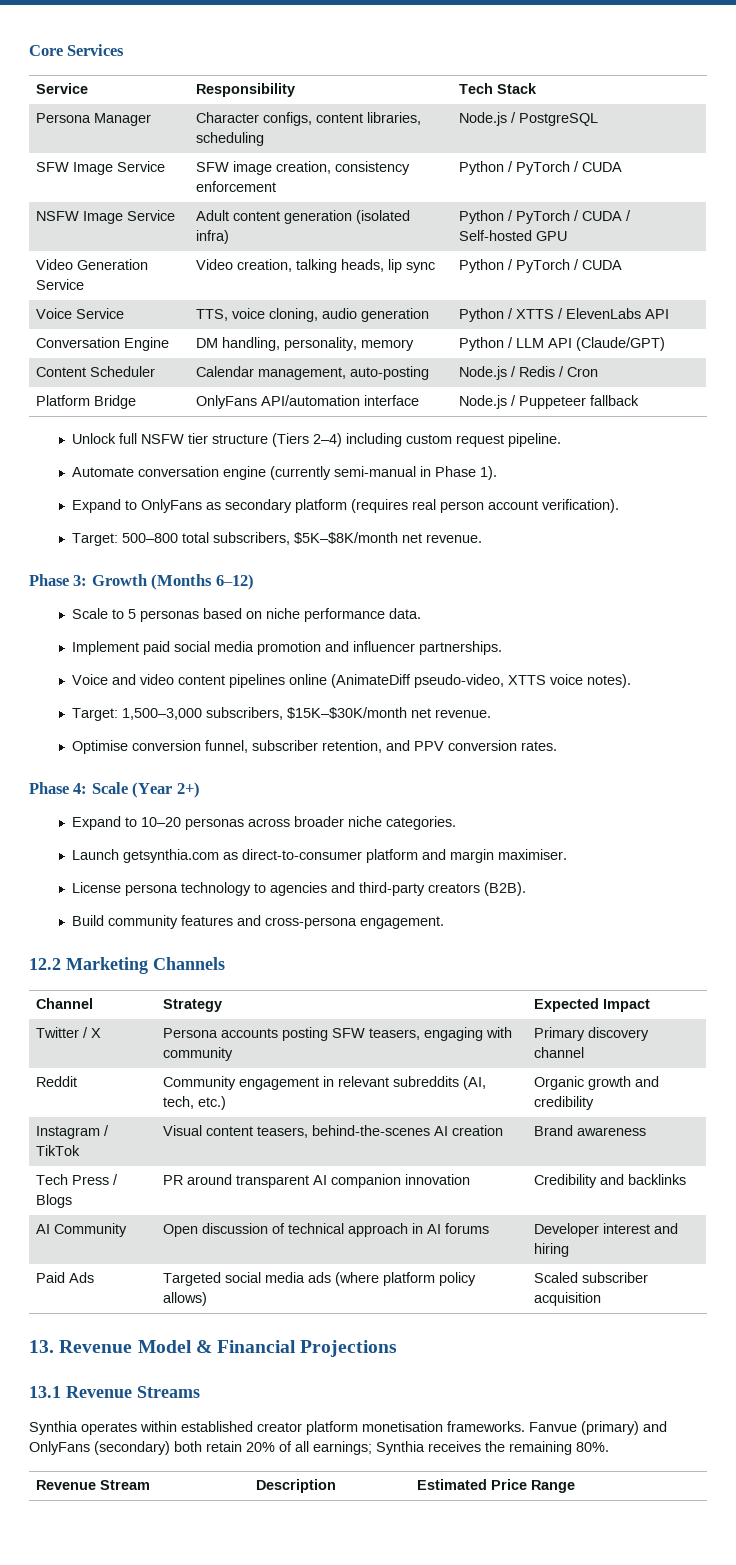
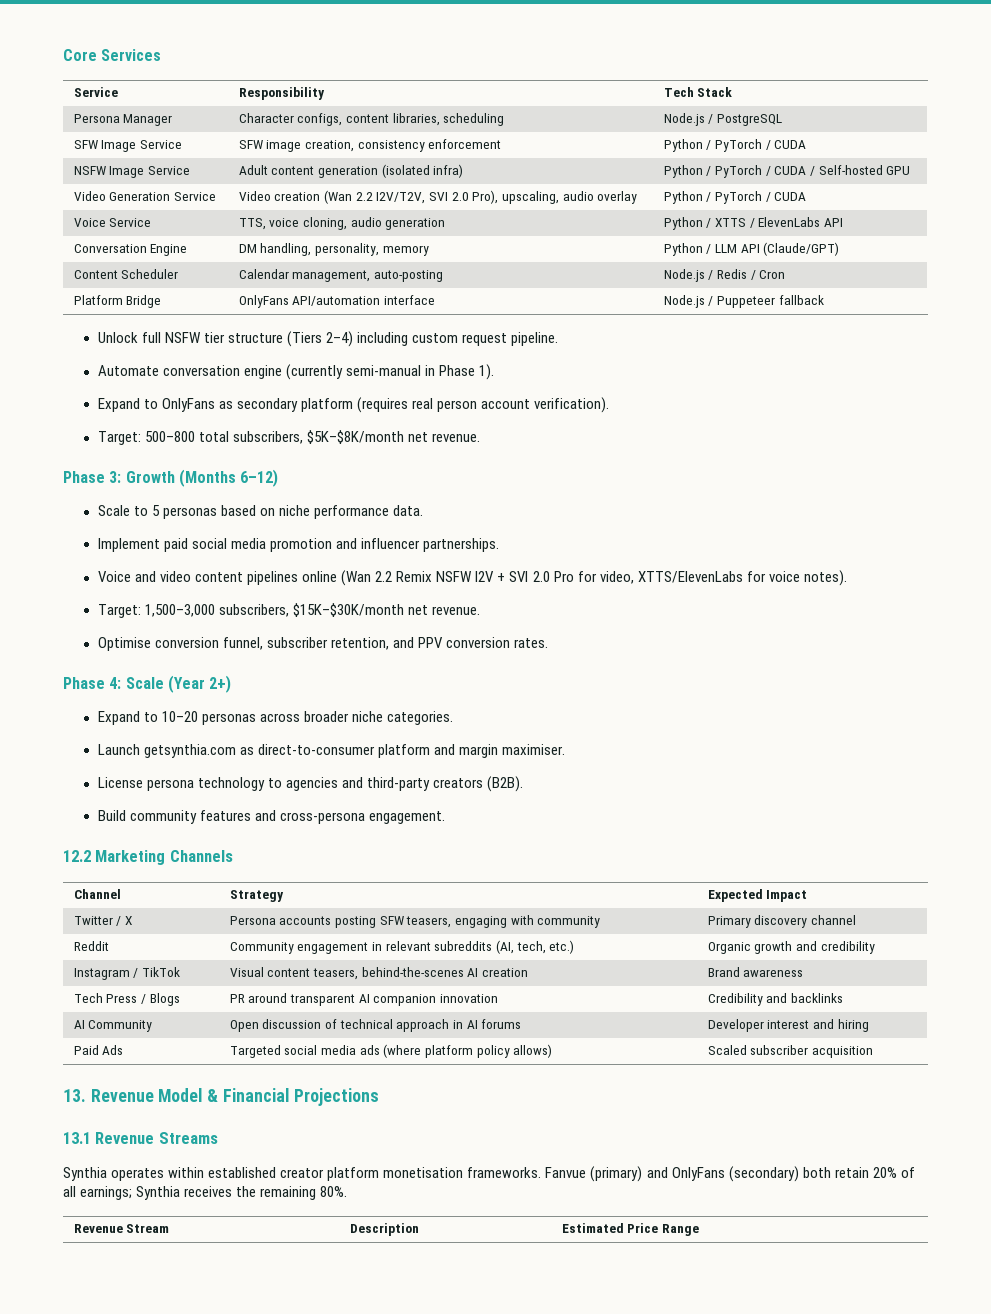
- Video Generation Service | Video creation, talking heads, lip sync | Python / PyTorch / CUDA
+ Video Generation Service | Video creation (Wan 2.2 I2V/T2V, SVI 2.0 Pro), upscaling, audio overlay | Python / PyTorch / CUDA
- Voice and video content pipelines online (AnimateDiff pseudo-video, XTTS voice notes).
+ Voice and video content pipelines online (Wan 2.2 Remix NSFW I2V + SVI 2.0 Pro for video, XTTS/ElevenLabs for voice notes).

